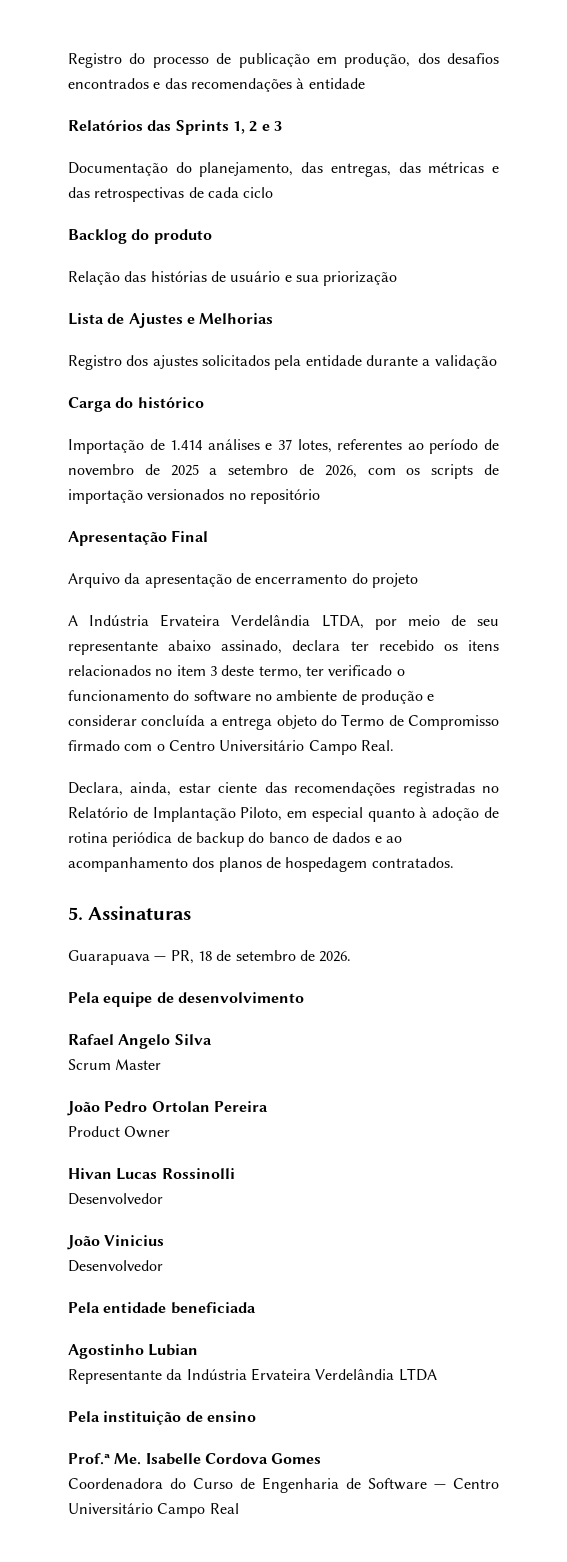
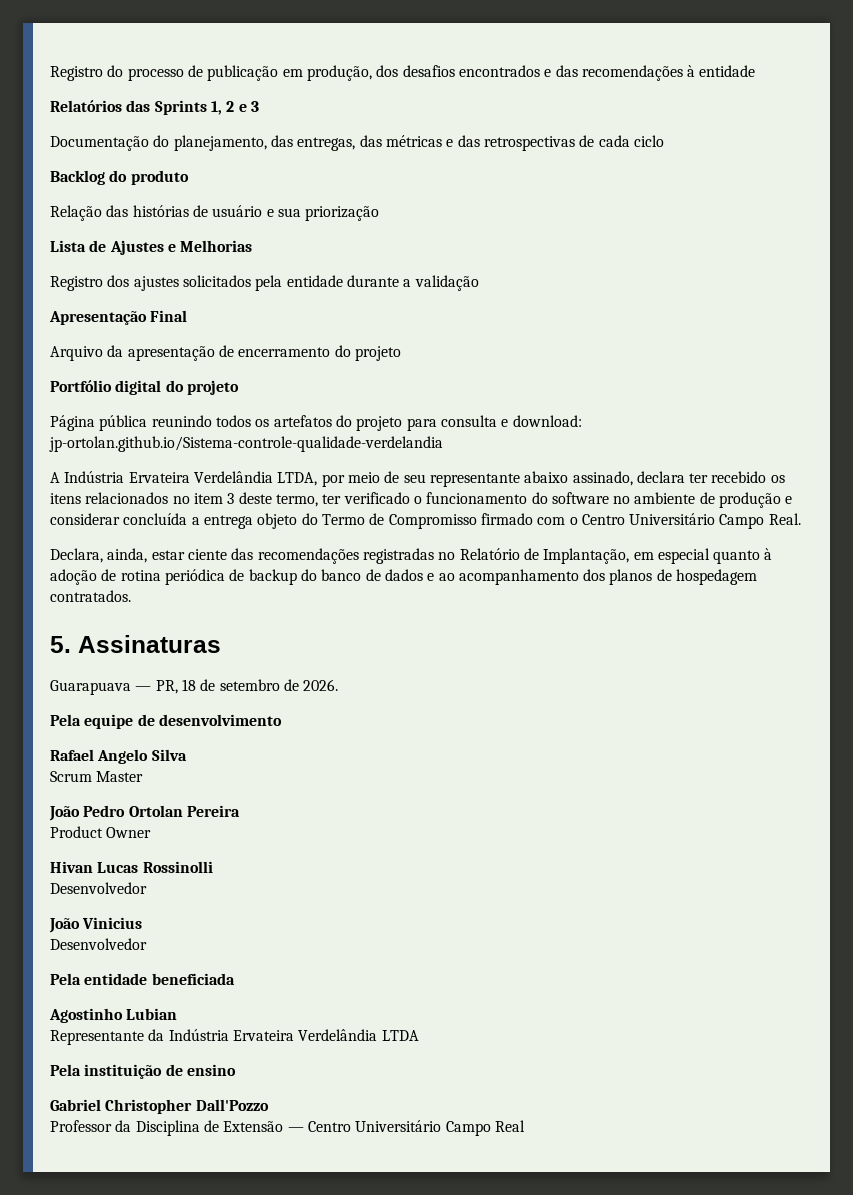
- Carga do histórico
- Importação de 1.414 análises e 37 lotes, referentes ao período de novembro de 2025 a setembro de 2026, com os scripts de importação versionados no repositório
+ Portfólio digital do projeto
+ Página pública reunindo todos os artefatos do projeto para consulta e download: jp-ortolan.github.io/Sistema-controle-qualidade-verdelandia
- Declara, ainda, estar ciente das recomendações registradas no Relatório de Implantação Piloto, em especial quanto à adoção de rotina periódica de backup do banco de dados e ao acompanhamento dos planos de hospedagem contratados.
+ Declara, ainda, estar ciente das recomendações registradas no Relatório de Implantação, em especial quanto à adoção de rotina periódica de backup do banco de dados e ao acompanhamento dos planos de hospedagem contratados.
- Prof.ª Me. Isabelle Cordova Gomes
- Coordenadora do Curso de Engenharia de Software — Centro Universitário Campo Real
+ Gabriel Christopher Dall'Pozzo
+ Professor da Disciplina de Extensão — Centro Universitário Campo Real

